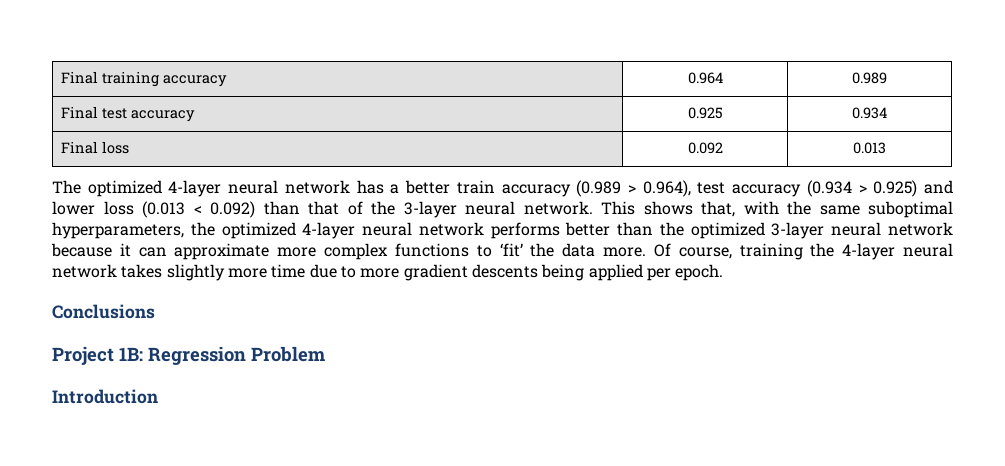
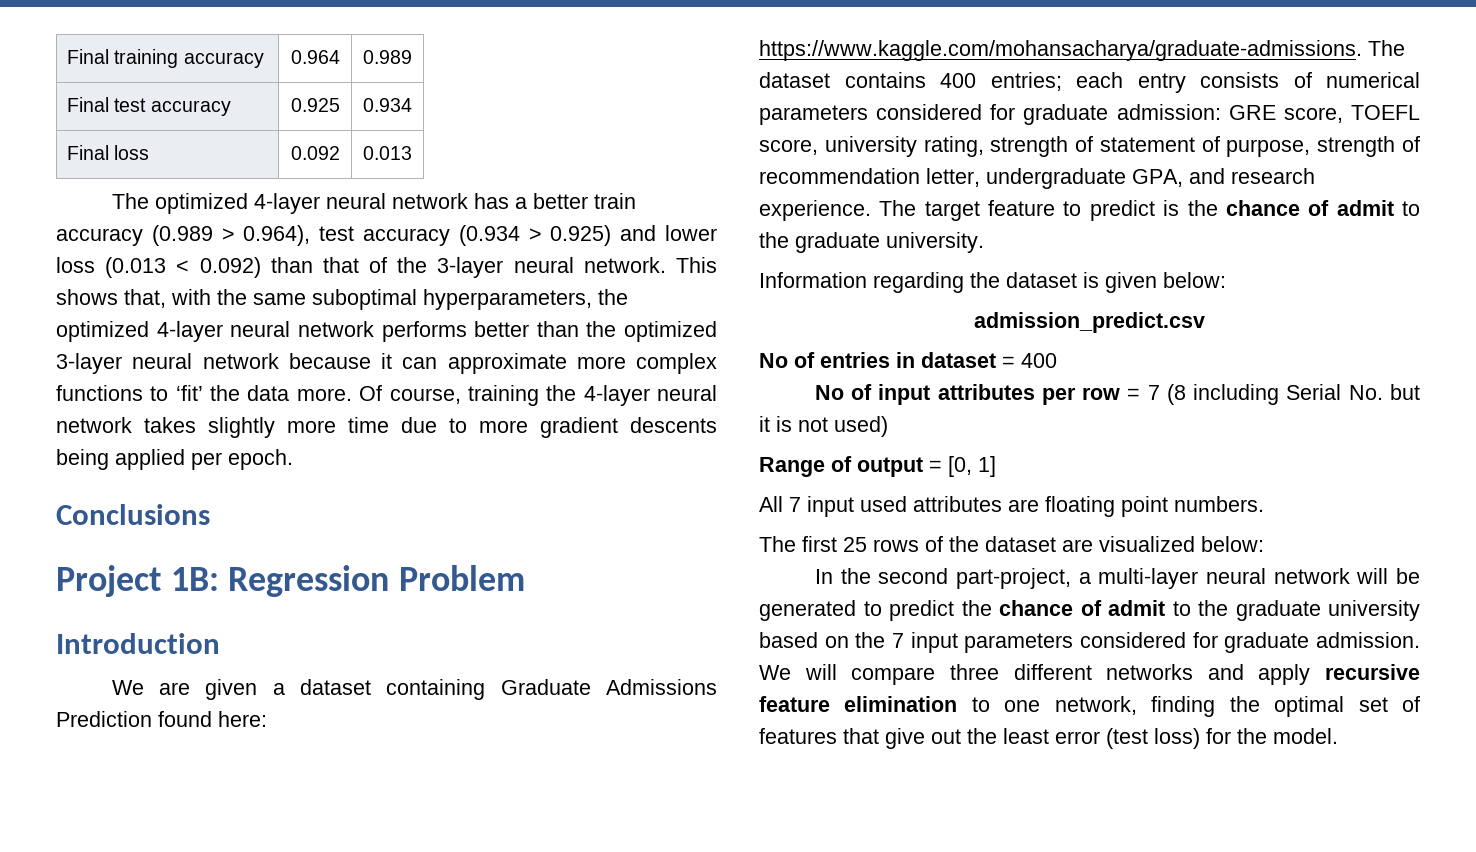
+ We are given a dataset containing Graduate Admissions Prediction found here: https://www.kaggle.com/mohansacharya/graduate-admissions. The dataset contains 400 entries; each entry consists of numerical parameters considered for graduate admission: GRE score, TOEFL score, university rating, strength of statement of purpose, strength of recommendation letter, undergraduate GPA, and research experience. The target feature to predict is the chance of admit to the graduate university.
+ Information regarding the dataset is given below:
+ admission_predict.csv
+ No of entries in dataset = 400
+ No of input attributes per row = 7 (8 including Serial No. but it is not used)
+ Range of output = [0, 1]
+ All 7 input used attributes are floating point numbers.
+ The first 25 rows of the dataset are visualized below:
+ In the second part-project, a multi-layer neural network will be generated to predict the chance of admit to the graduate university based on the 7 input parameters considered for graduate admission. We will compare three different networks and apply recursive feature elimination to one network, finding the optimal set of features that give out the least error (test loss) for the model.

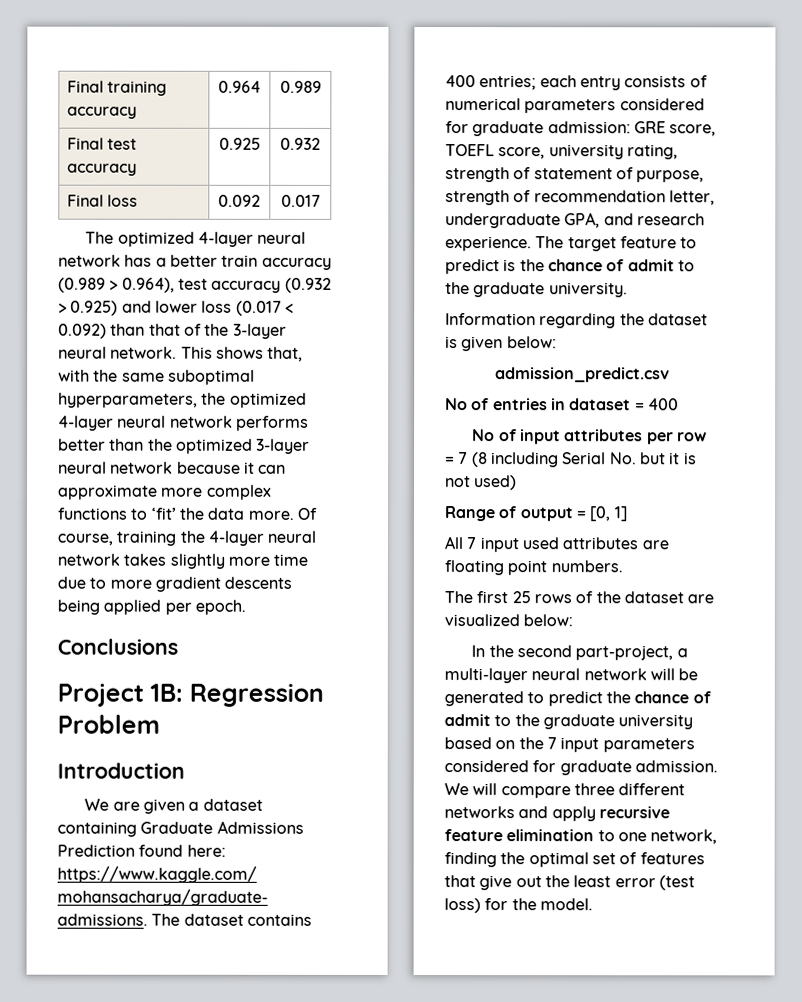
- Final test accuracy | 0.925 | 0.934
+ Final test accuracy | 0.925 | 0.932
- Final loss | 0.092 | 0.013
+ Final loss | 0.092 | 0.017
- The optimized 4-layer neural network has a better train accuracy (0.989 > 0.964), test accuracy (0.934 > 0.925) and lower loss (0.013 < 0.092) than that of the 3-layer neural network.
+ The optimized 4-layer neural network has a better train accuracy (0.989 > 0.964), test accuracy (0.932 > 0.925) and lower loss (0.017 < 0.092) than that of the 3-layer neural network.

